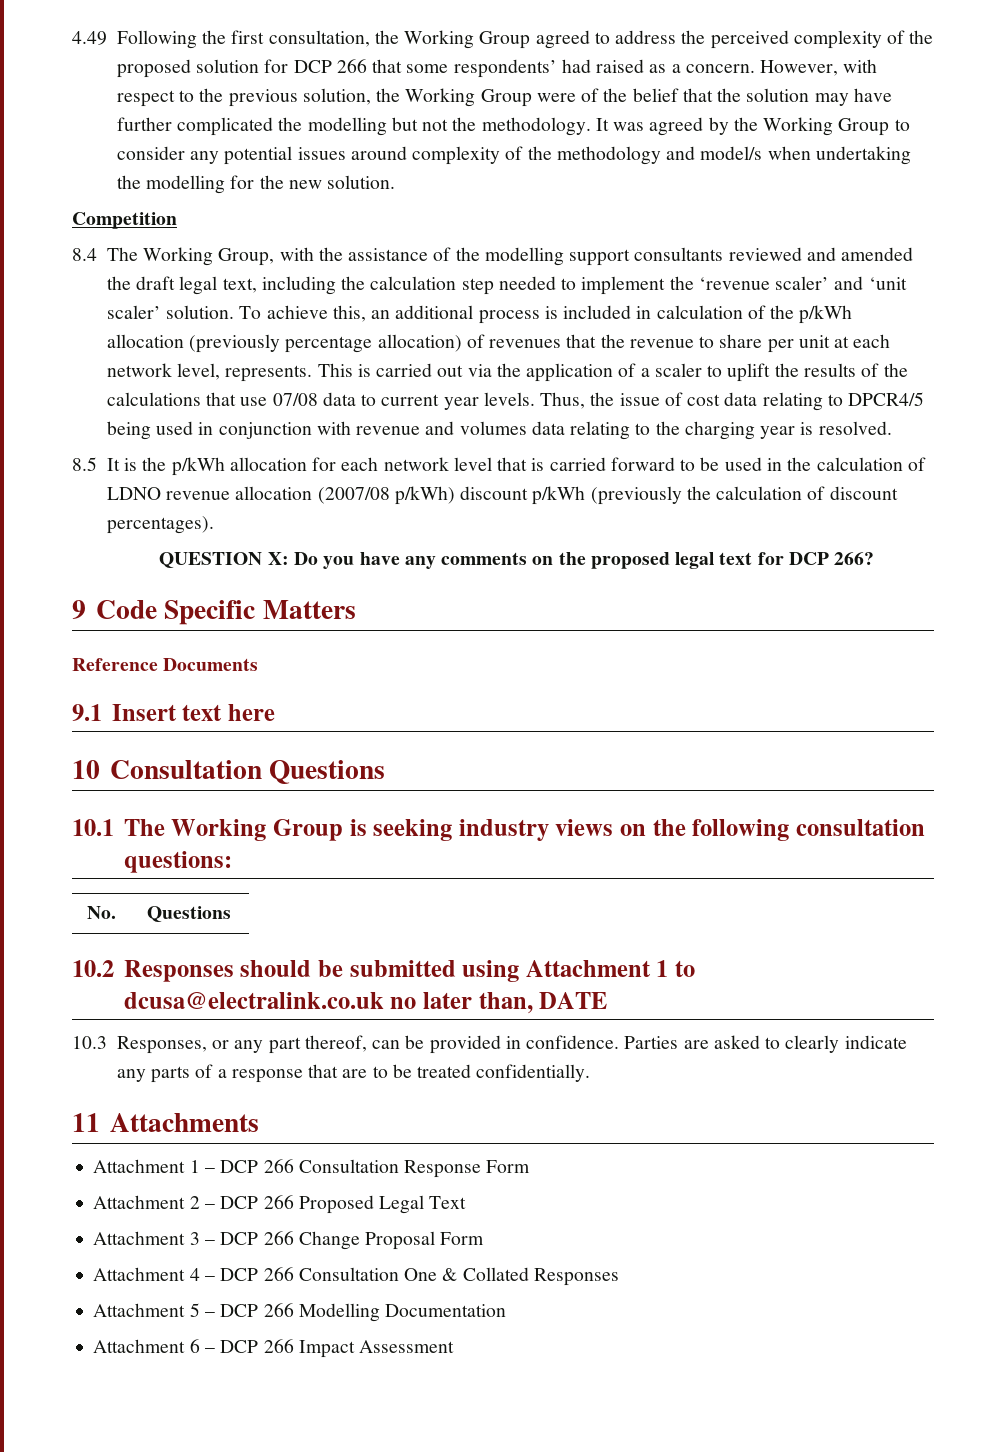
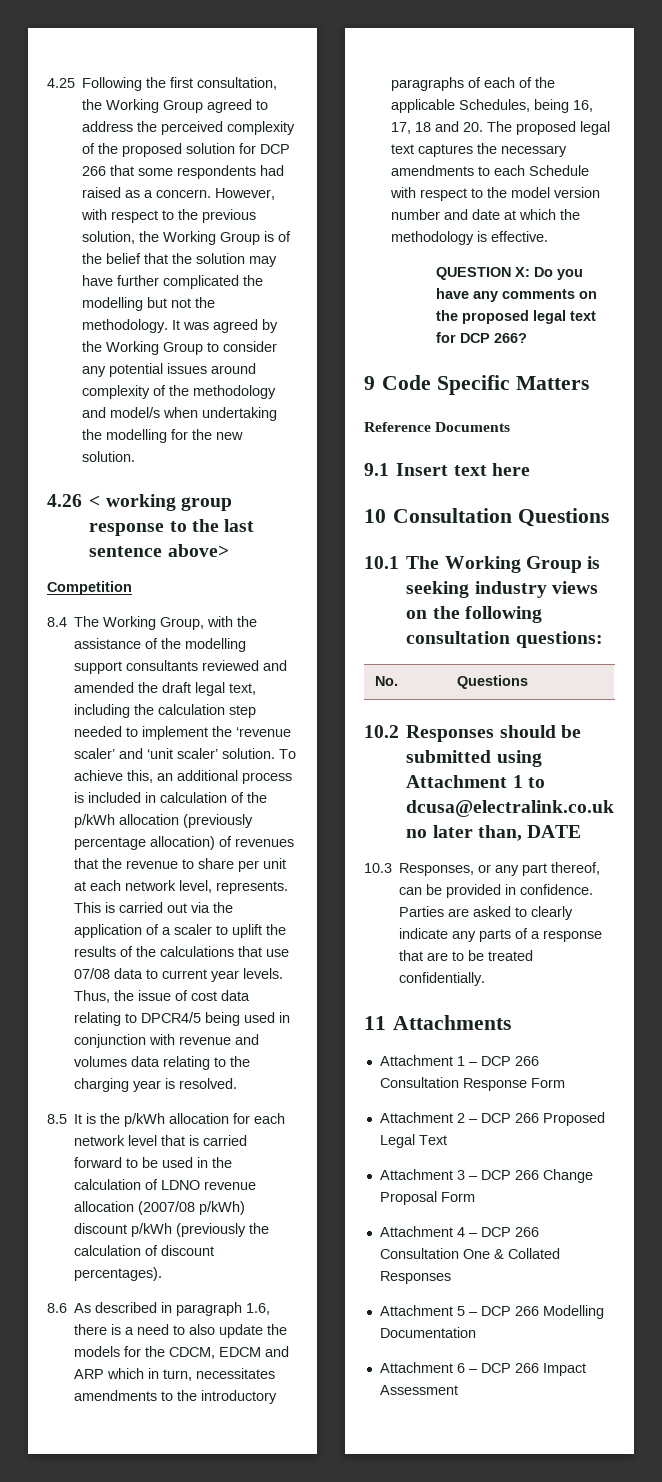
- 4.49 Following the first consultation, the Working Group agreed to address the perceived complexity of the proposed solution for DCP 266 that some respondents’ had raised as a concern.
+ 4.25 Following the first consultation, the Working Group agreed to address the perceived complexity of the proposed solution for DCP 266 that some respondents had raised as a concern.
- However, with respect to the previous solution, the Working Group were of the belief that the solution may have further complicated the modelling but not the methodology.
+ However, with respect to the previous solution, the Working Group is of the belief that the solution may have further complicated the modelling but not the methodology.
+ 4.26 < working group response to the last sentence above>
+ 8.6 As described in paragraph 1.6, there is a need to also update the models for the CDCM, EDCM and ARP which in turn, necessitates amendments to the introductory paragraphs of each of the applicable Schedules, being 16, 17, 18 and 20. The proposed legal text captures the necessary amendments to each Schedule with respect to the model version number and date at which the methodology is effective.

